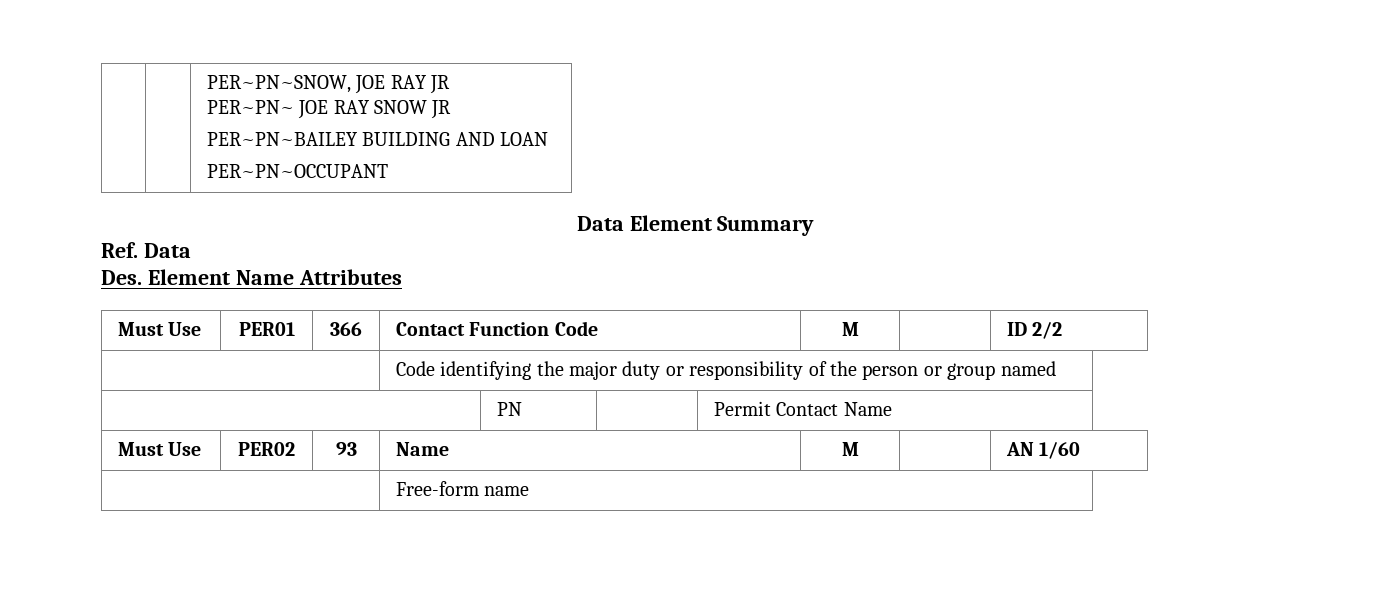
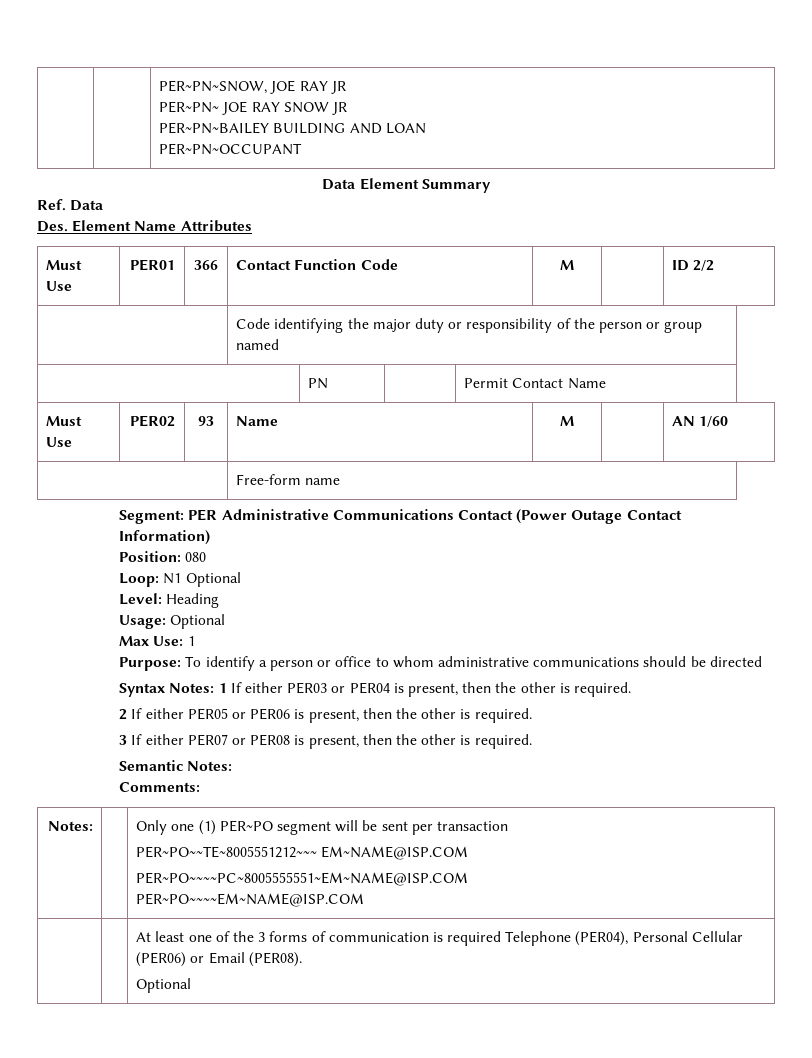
+ Segment: PER Administrative Communications Contact (Power Outage Contact Information)
+ Position: 080
+ Loop: N1 Optional
+ Level: Heading
+ Usage: Optional
+ Max Use: 1
+ Purpose: To identify a person or office to whom administrative communications should be directed
+ Syntax Notes: 1 If either PER03 or PER04 is present, then the other is required.
+ 2 If either PER05 or PER06 is present, then the other is required.
+ 3 If either PER07 or PER08 is present, then the other is required.
+ Semantic Notes:
+ Comments:
+ Notes: | | Only one (1) PER~PO segment will be sent per transaction
+ PER~PO~~TE~8005551212~~~ EM~NAME@ISP.COM
+ PER~PO~~~~PC~8005555551~EM~NAME@ISP.COM
+ PER~PO~~~~EM~NAME@ISP.COM
+ | | At least one of the 3 forms of communication is required Telephone (PER04), Personal Cellular (PER06) or Email (PER08).
+ Optional

